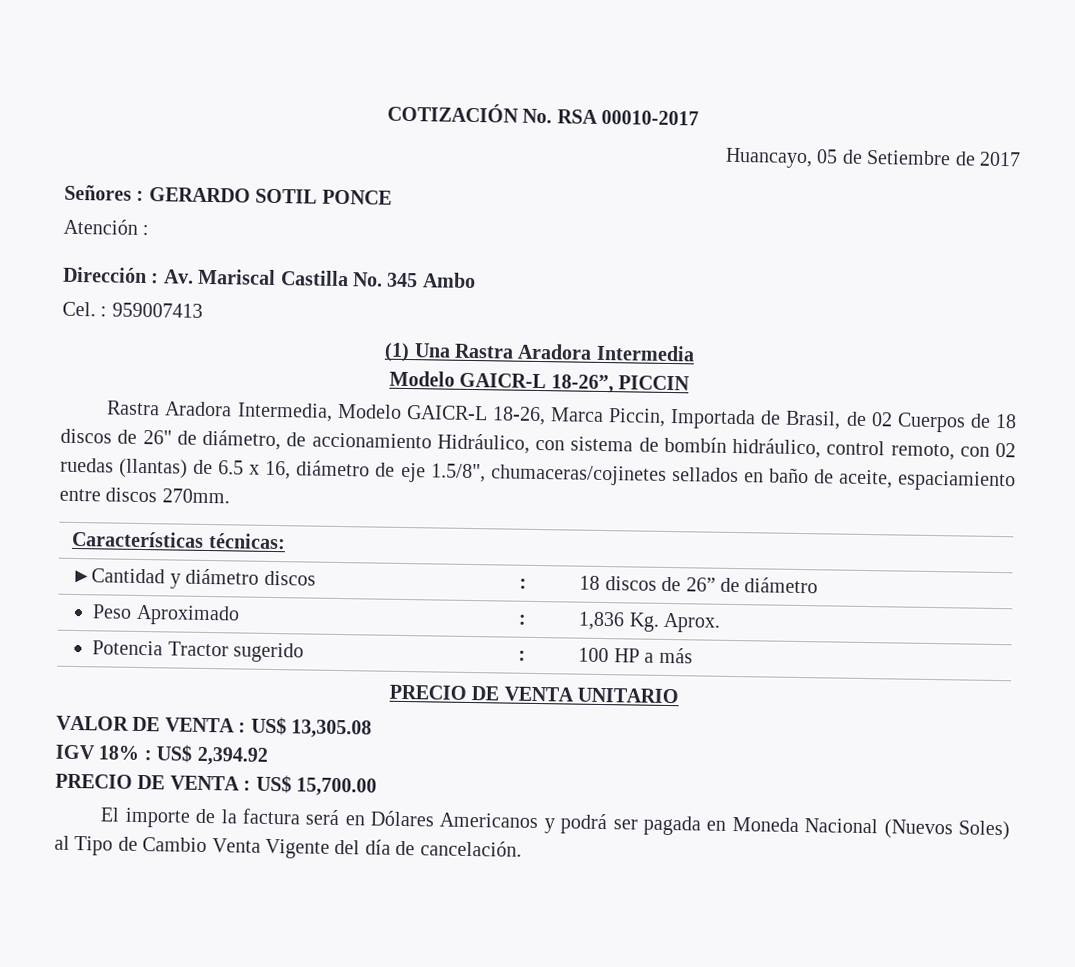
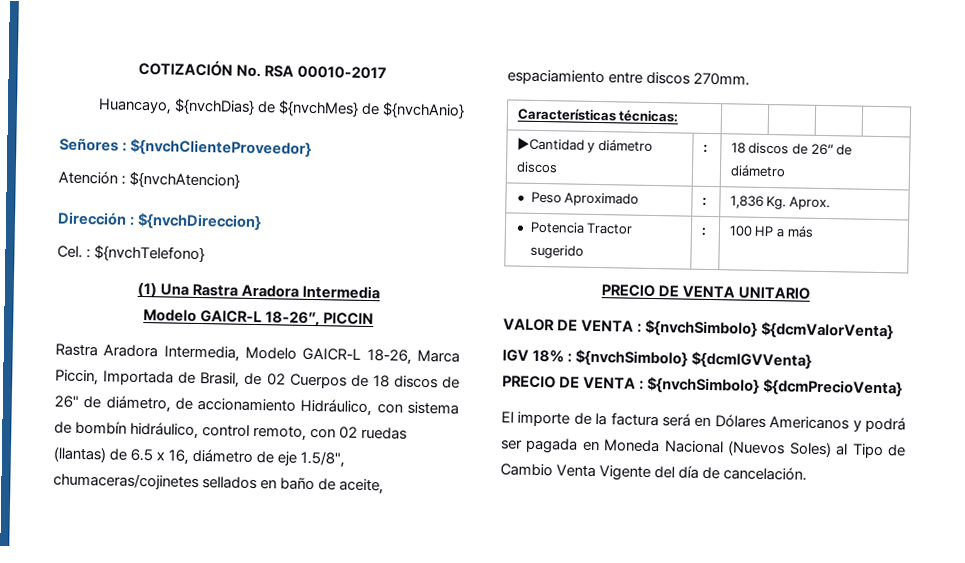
- Huancayo, 05 de Setiembre de 2017
+ Huancayo, ${nvchDias} de ${nvchMes} de ${nvchAnio}
- Señores : GERARDO SOTIL PONCE
+ Señores : ${nvchClienteProveedor}
- Atención :
+ Atención : ${nvchAtencion}
- Dirección : Av. Mariscal Castilla No. 345 Ambo
+ Dirección : ${nvchDireccion}
- Cel. : 959007413
+ Cel. : ${nvchTelefono}
- VALOR DE VENTA : US$ 13,305.08
+ VALOR DE VENTA : ${nvchSimbolo} ${dcmValorVenta}
- IGV 18% : US$ 2,394.92
+ IGV 18% : ${nvchSimbolo} ${dcmIGVVenta}
- PRECIO DE VENTA : US$ 15,700.00
+ PRECIO DE VENTA : ${nvchSimbolo} ${dcmPrecioVenta}

